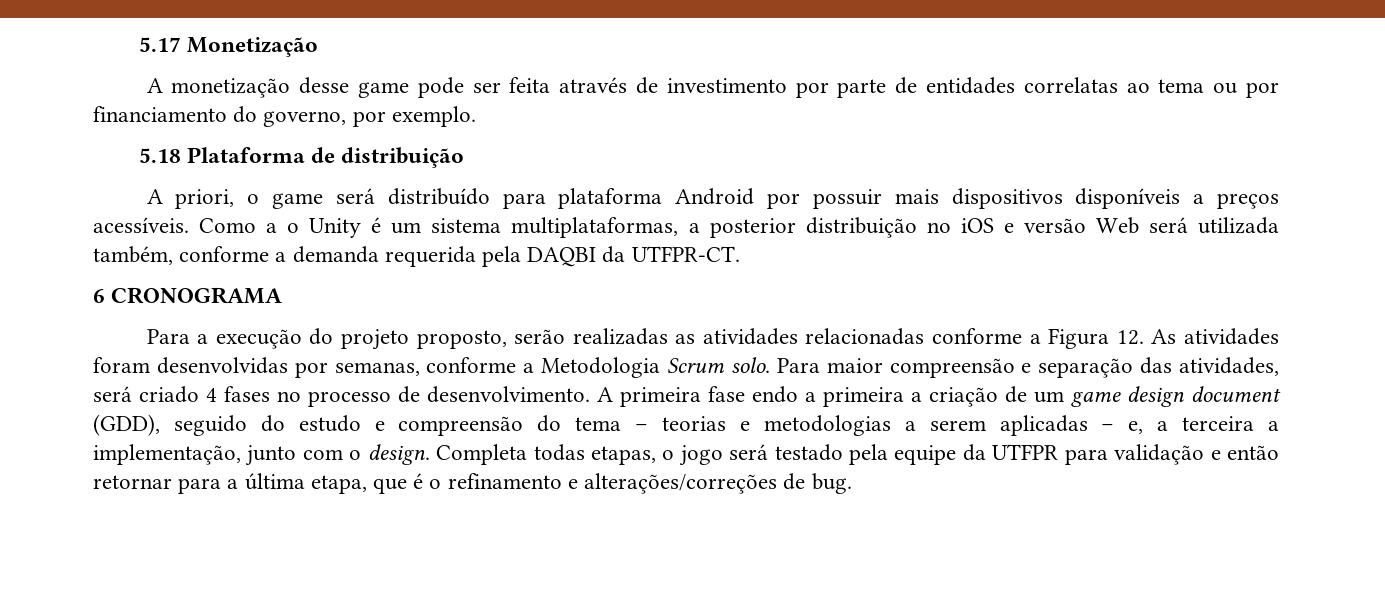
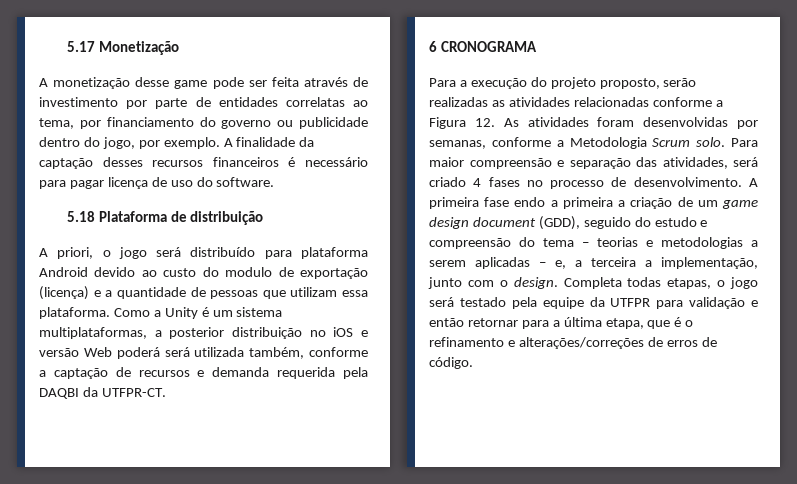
- A monetização desse game pode ser feita através de investimento por parte de entidades correlatas ao tema ou por financiamento do governo, por exemplo.
+ A monetização desse game pode ser feita através de investimento por parte de entidades correlatas ao tema, por financiamento do governo ou publicidade dentro do jogo, por exemplo. A finalidade da captação desses recursos financeiros é necessário para pagar licença de uso do software.
- A priori, o game será distribuído para plataforma Android por possuir mais dispositivos disponíveis a preços acessíveis.
+ A priori, o jogo será distribuído para plataforma Android devido ao custo do modulo de exportação (licença) e a quantidade de pessoas que utilizam essa plataforma.
- Como a o Unity é um sistema multiplataformas, a posterior distribuição no iOS e versão Web será utilizada também, conforme a demanda requerida pela DAQBI da UTFPR-CT.
+ Como a Unity é um sistema multiplataformas, a posterior distribuição no iOS e versão Web poderá será utilizada também, conforme a captação de recursos e demanda requerida pela DAQBI da UTFPR-CT.
- Completa todas etapas, o jogo será testado pela equipe da UTFPR para validação e então retornar para a última etapa, que é o refinamento e alterações/correções de bug.
+ Completa todas etapas, o jogo será testado pela equipe da UTFPR para validação e então retornar para a última etapa, que é o refinamento e alterações/correções de erros de código.

